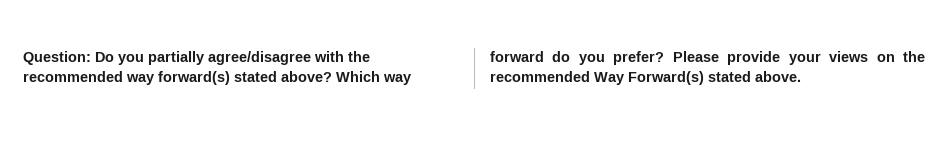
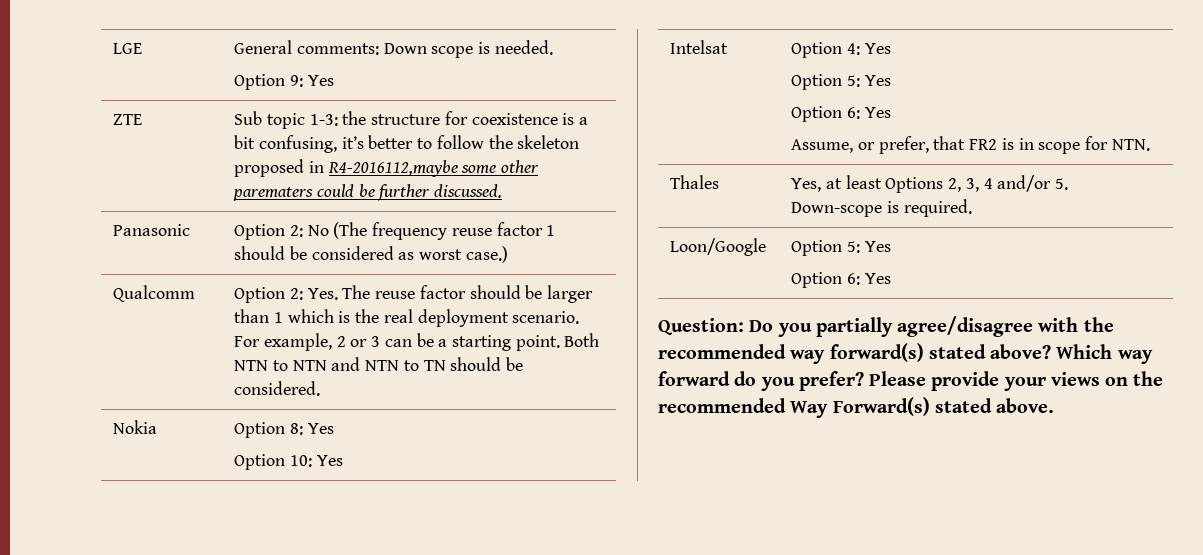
+ LGE | General comments: Down scope is needed.
+ Option 9: Yes
+ ZTE | Sub topic 1-3: the structure for coexistence is a bit confusing, it’s better to follow the skeleton proposed in R4-2016112,maybe some other parematers could be further discussed.
+ Panasonic | Option 2: No (The frequency reuse factor 1 should be considered as worst case.)
+ Qualcomm | Option 2: Yes. The reuse factor should be larger than 1 which is the real deployment scenario. For example, 2 or 3 can be a starting point. Both NTN to NTN and NTN to TN should be considered.
+ Nokia | Option 8: Yes
+ Option 10: Yes
+ Intelsat | Option 4: Yes
+ Option 5: Yes
+ Option 6: Yes
+ Assume, or prefer, that FR2 is in scope for NTN.
+ Thales | Yes, at least Options 2, 3, 4 and/or 5. Down-scope is required.
+ Loon/Google | Option 5: Yes
+ Option 6: Yes

